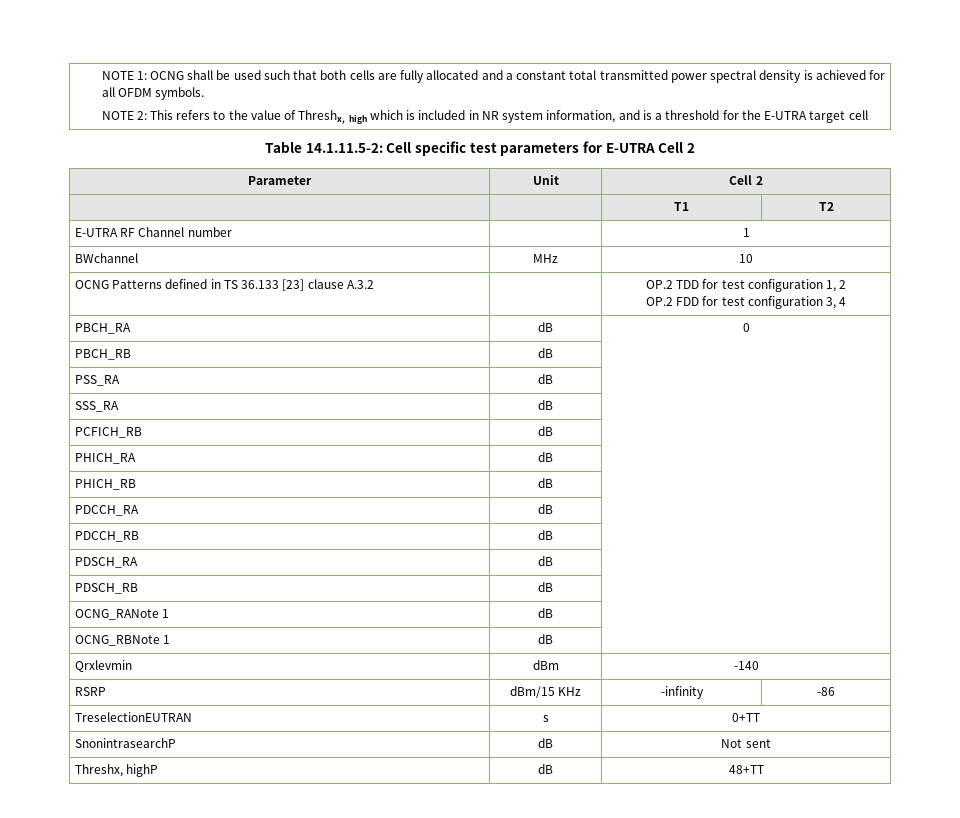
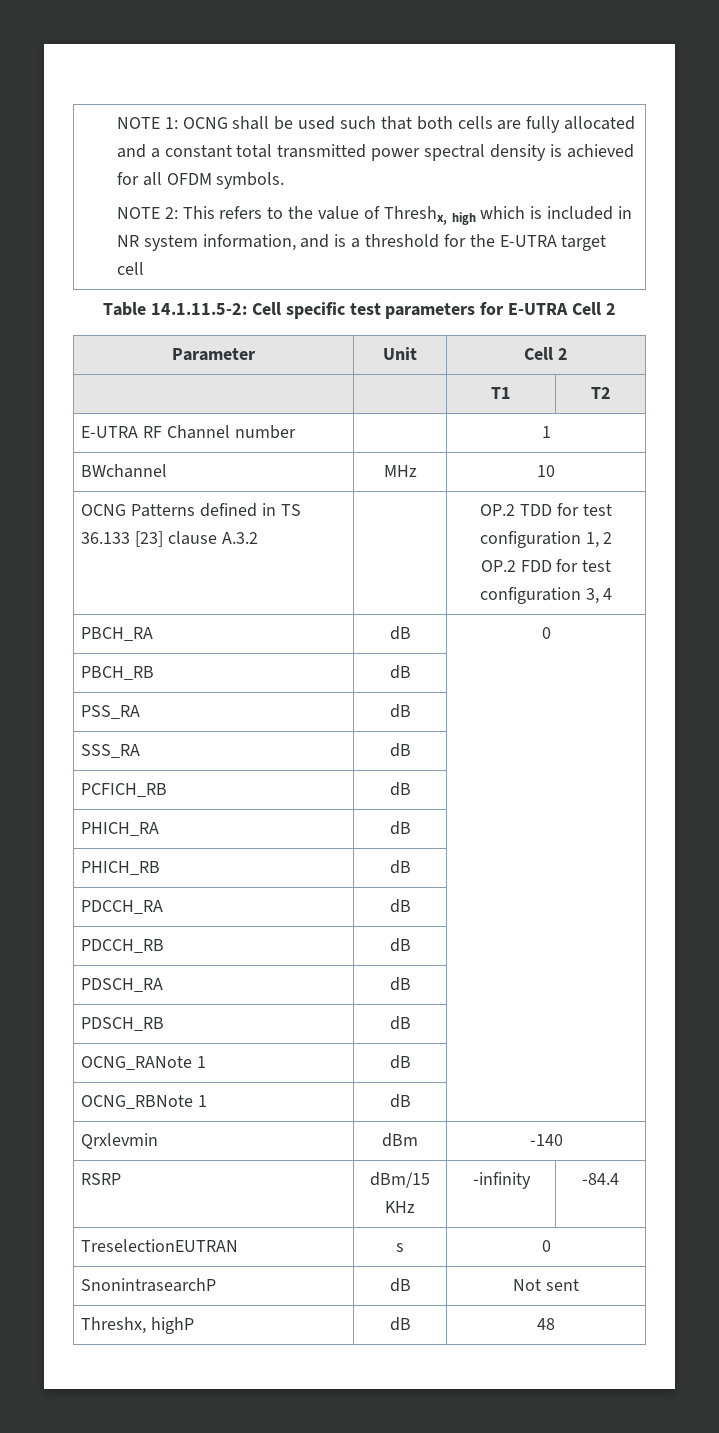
- RSRP | dBm/15 KHz | -infinity | -86
+ RSRP | dBm/15 KHz | -infinity | -84.4
- TreselectionEUTRAN | s | 0+TT
+ TreselectionEUTRAN | s | 0
- Threshx, highP | dB | 48+TT
+ Threshx, highP | dB | 48

